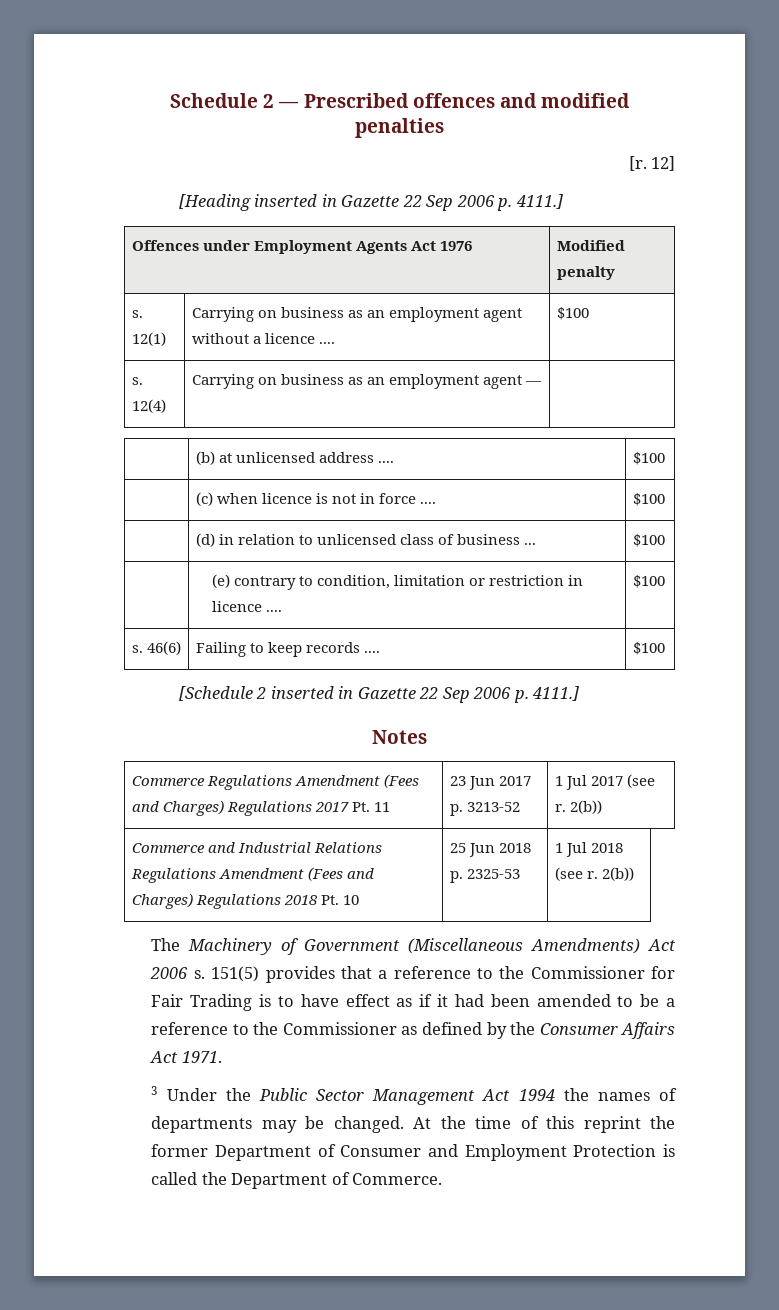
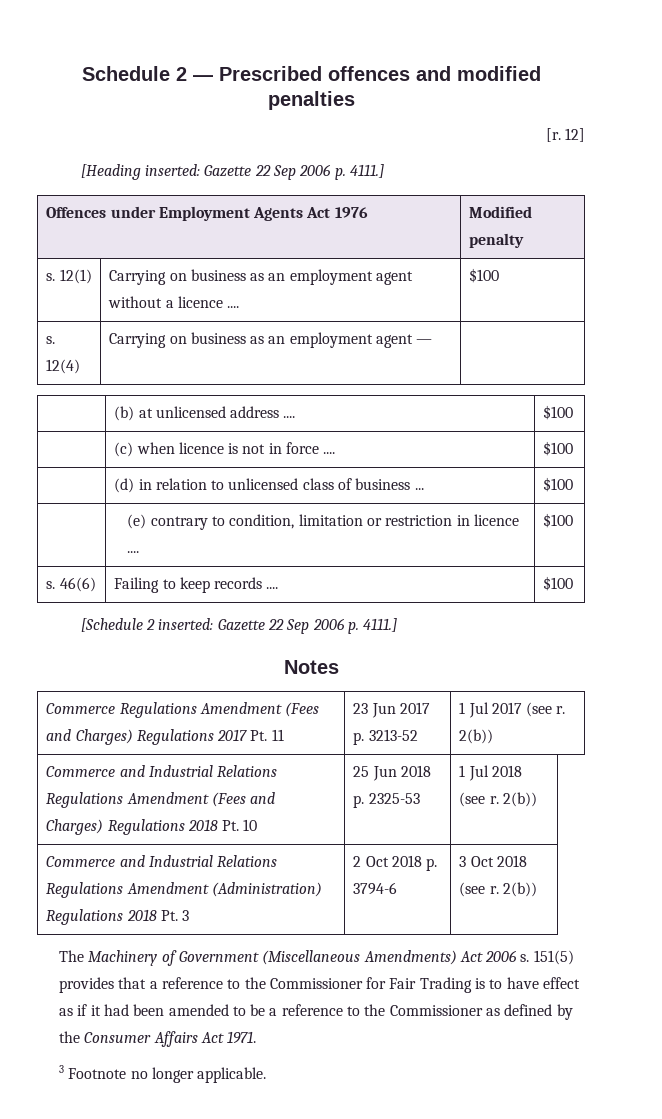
- [Heading inserted in Gazette 22 Sep 2006 p. 4111.]
+ [Heading inserted: Gazette 22 Sep 2006 p. 4111.]
- [Schedule 2 inserted in Gazette 22 Sep 2006 p. 4111.]
+ [Schedule 2 inserted: Gazette 22 Sep 2006 p. 4111.]
+ Commerce and Industrial Relations Regulations Amendment (Administration) Regulations 2018 Pt. 3 | 2 Oct 2018 p. 3794-6 | 3 Oct 2018 (see r. 2(b))
- 3 Under the Public Sector Management Act 1994 the names of departments may be changed. At the time of this reprint the former Department of Consumer and Employment Protection is called the Department of Commerce.
+ 3 Footnote no longer applicable.

